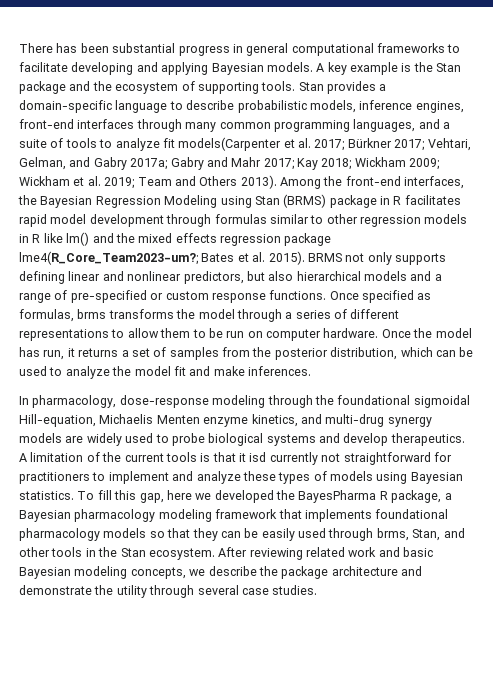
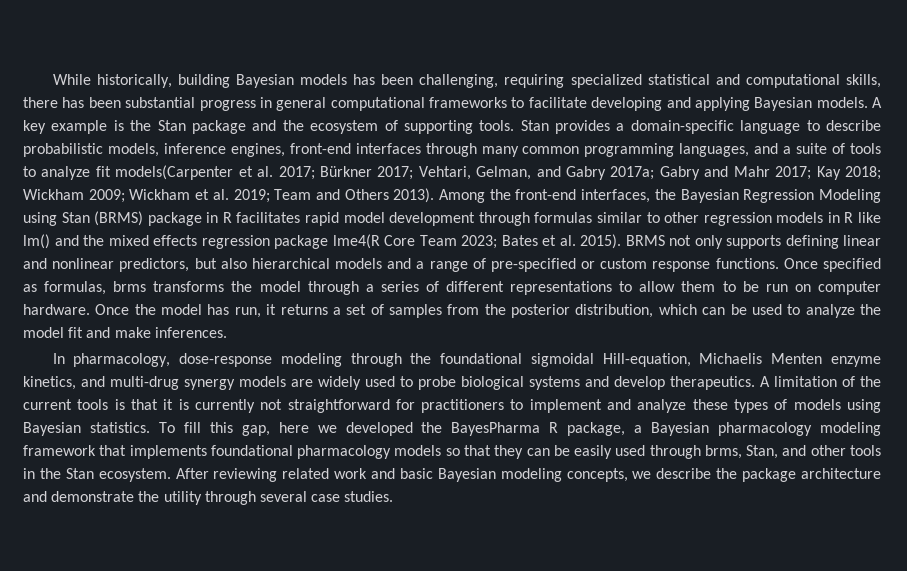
- There has been substantial progress in general computational frameworks to facilitate developing and applying Bayesian models.
+ While historically, building Bayesian models has been challenging, requiring specialized statistical and computational skills, there has been substantial progress in general computational frameworks to facilitate developing and applying Bayesian models.
- Among the front-end interfaces, the Bayesian Regression Modeling using Stan (BRMS) package in R facilitates rapid model development through formulas similar to other regression models in R like lm() and the mixed effects regression package lme4(R_Core_Team2023-um?; Bates et al. 2015).
+ Among the front-end interfaces, the Bayesian Regression Modeling using Stan (BRMS) package in R facilitates rapid model development through formulas similar to other regression models in R like lm() and the mixed effects regression package lme4(R Core Team 2023; Bates et al. 2015).
- A limitation of the current tools is that it isd currently not straightforward for practitioners to implement and analyze these types of models using Bayesian statistics.
+ A limitation of the current tools is that it is currently not straightforward for practitioners to implement and analyze these types of models using Bayesian statistics.

